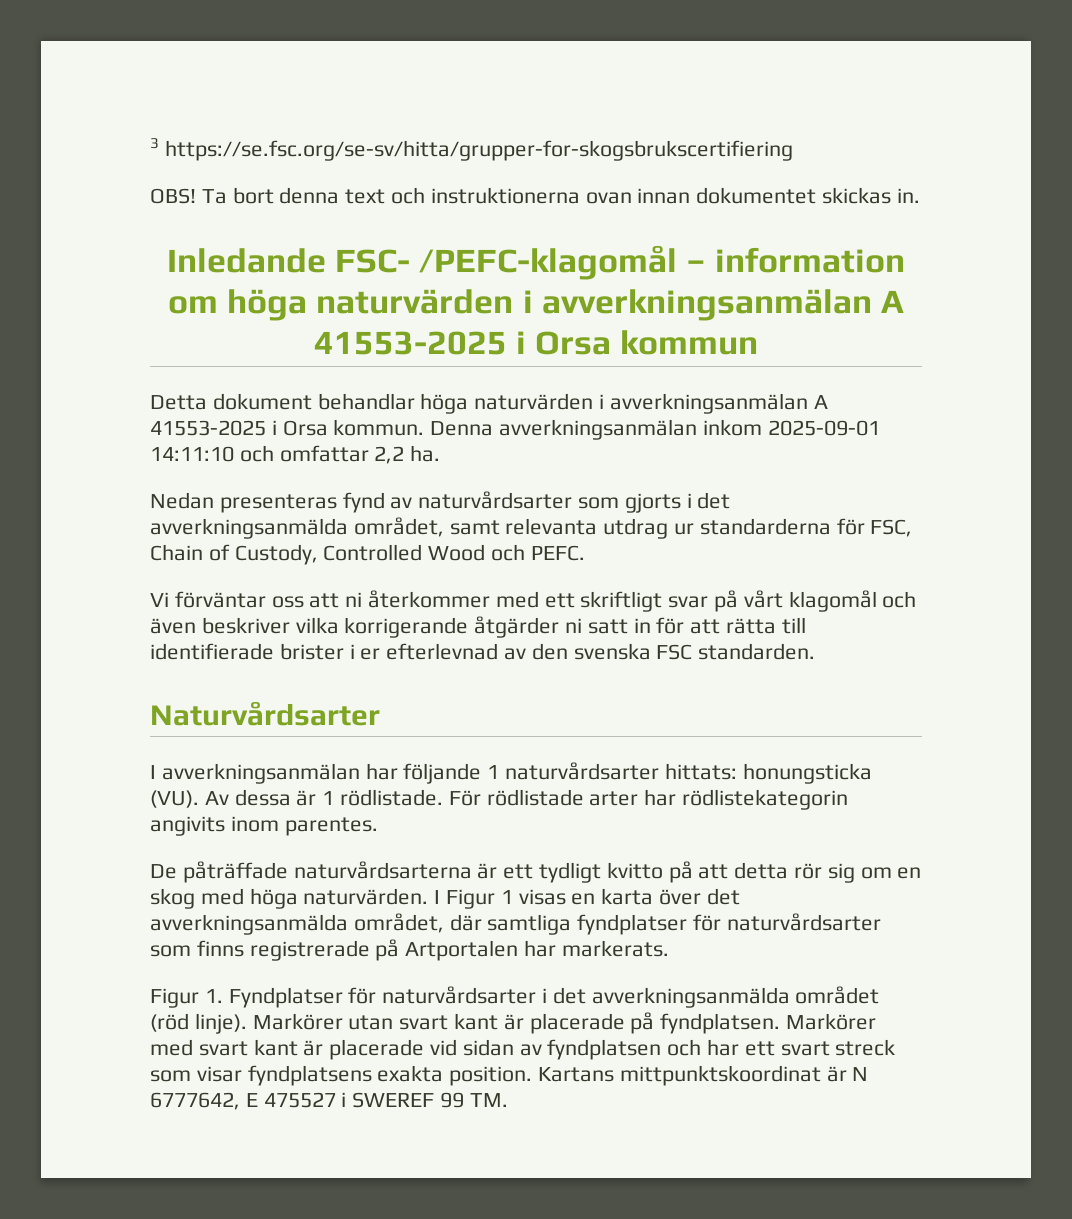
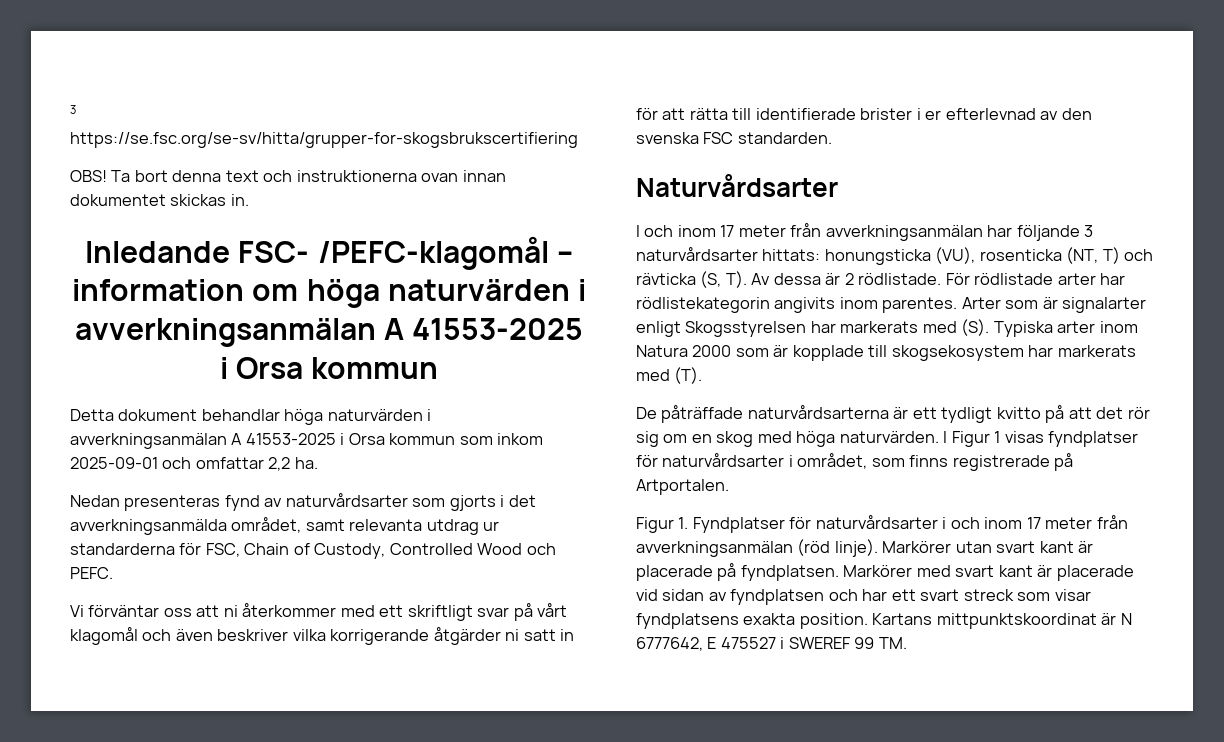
- Detta dokument behandlar höga naturvärden i avverkningsanmälan A 41553-2025 i Orsa kommun. Denna avverkningsanmälan inkom 2025-09-01 14:11:10 och omfattar 2,2 ha.
+ Detta dokument behandlar höga naturvärden i avverkningsanmälan A 41553-2025 i Orsa kommun som inkom 2025-09-01 och omfattar 2,2 ha.
- I avverkningsanmälan har följande 1 naturvårdsarter hittats: honungsticka (VU). Av dessa är 1 rödlistade.
+ I och inom 17 meter från avverkningsanmälan har följande 3 naturvårdsarter hittats: honungsticka (VU), rosenticka (NT, T) och rävticka (S, T). Av dessa är 2 rödlistade.
+ Arter som är signalarter enligt Skogsstyrelsen har markerats med (S). Typiska arter inom Natura 2000 som är kopplade till skogsekosystem har markerats med (T).
- De påträffade naturvårdsarterna är ett tydligt kvitto på att detta rör sig om en skog med höga naturvärden.
+ De påträffade naturvårdsarterna är ett tydligt kvitto på att det rör sig om en skog med höga naturvärden.
- I Figur 1 visas en karta över det avverkningsanmälda området, där samtliga fyndplatser för naturvårdsarter som finns registrerade på Artportalen har markerats.
+ I Figur 1 visas fyndplatser för naturvårdsarter i området, som finns registrerade på Artportalen.
- Figur 1. Fyndplatser för naturvårdsarter i det avverkningsanmälda området (röd linje).
+ Figur 1. Fyndplatser för naturvårdsarter i och inom 17 meter från avverkningsanmälan (röd linje).

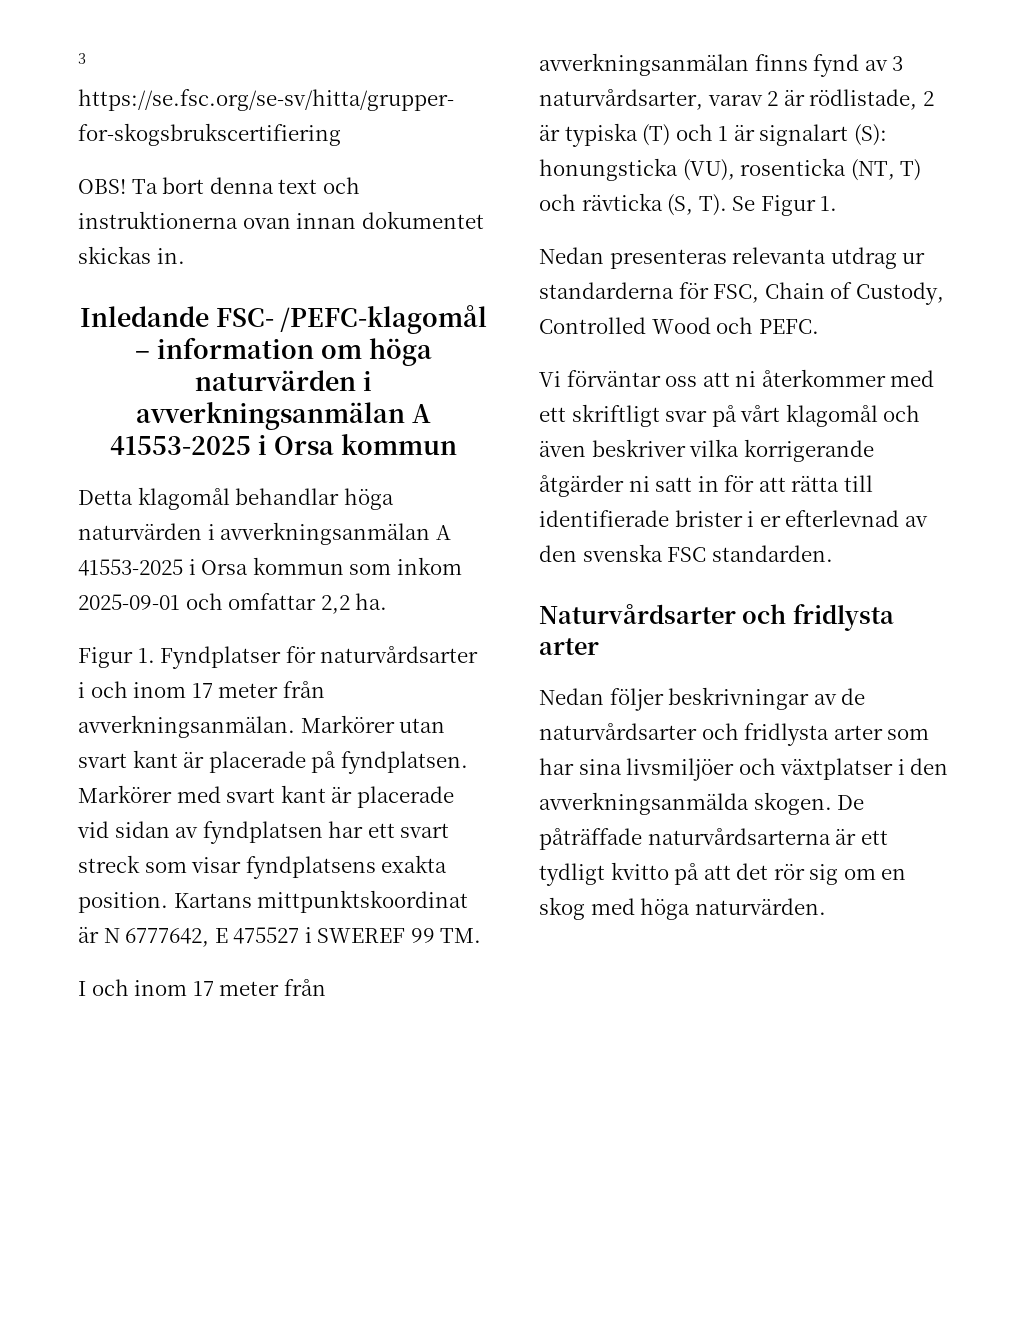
- Detta dokument behandlar höga naturvärden i avverkningsanmälan A 41553-2025 i Orsa kommun som inkom 2025-09-01 och omfattar 2,2 ha.
+ Detta klagomål behandlar höga naturvärden i avverkningsanmälan A 41553-2025 i Orsa kommun som inkom 2025-09-01 och omfattar 2,2 ha.
- Nedan presenteras fynd av naturvårdsarter som gjorts i det avverkningsanmälda området, samt relevanta utdrag ur standarderna för FSC, Chain of Custody, Controlled Wood och PEFC.
+ Figur 1. Fyndplatser för naturvårdsarter i och inom 17 meter från avverkningsanmälan. Markörer utan svart kant är placerade på fyndplatsen. Markörer med svart kant är placerade vid sidan av fyndplatsen har ett svart streck som visar fyndplatsens exakta position. Kartans mittpunktskoordinat är N 6777642, E 475527 i SWEREF 99 TM.
+ I och inom 17 meter från avverkningsanmälan finns fynd av 3 naturvårdsarter, varav 2 är rödlistade, 2 är typiska (T) och 1 är signalart (S): honungsticka (VU), rosenticka (NT, T) och rävticka (S, T). Se Figur 1.
+ Nedan presenteras relevanta utdrag ur standarderna för FSC, Chain of Custody, Controlled Wood och PEFC.
- Naturvårdsarter
- I och inom 17 meter från avverkningsanmälan har följande 3 naturvårdsarter hittats: honungsticka (VU), rosenticka (NT, T) och rävticka (S, T). Av dessa är 2 rödlistade. För rödlistade arter har rödlistekategorin angivits inom parentes. Arter som är signalarter enligt Skogsstyrelsen har markerats med (S). Typiska arter inom Natura 2000 som är kopplade till skogsekosystem har markerats med (T).
- De påträffade naturvårdsarterna är ett tydligt kvitto på att det rör sig om en skog med höga naturvärden. I Figur 1 visas fyndplatser för naturvårdsarter i området, som finns registrerade på Artportalen.
- Figur 1. Fyndplatser för naturvårdsarter i och inom 17 meter från avverkningsanmälan (röd linje). Markörer utan svart kant är placerade på fyndplatsen. Markörer med svart kant är placerade vid sidan av fyndplatsen och har ett svart streck som visar fyndplatsens exakta position. Kartans mittpunktskoordinat är N 6777642, E 475527 i SWEREF 99 TM.
+ Naturvårdsarter och fridlysta arter
+ Nedan följer beskrivningar av de naturvårdsarter och fridlysta arter som har sina livsmiljöer och växtplatser i den avverkningsanmälda skogen. De påträffade naturvårdsarterna är ett tydligt kvitto på att det rör sig om en skog med höga naturvärden.

